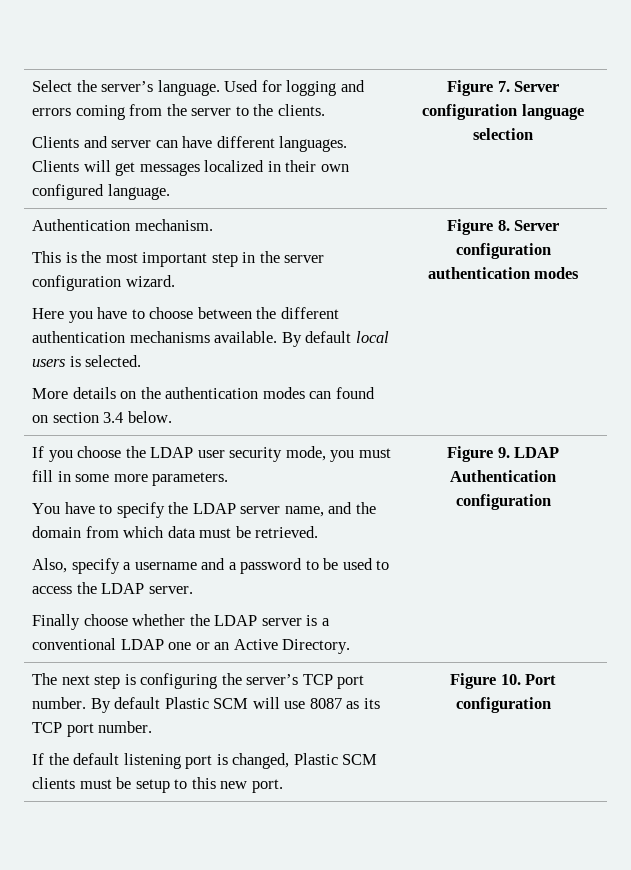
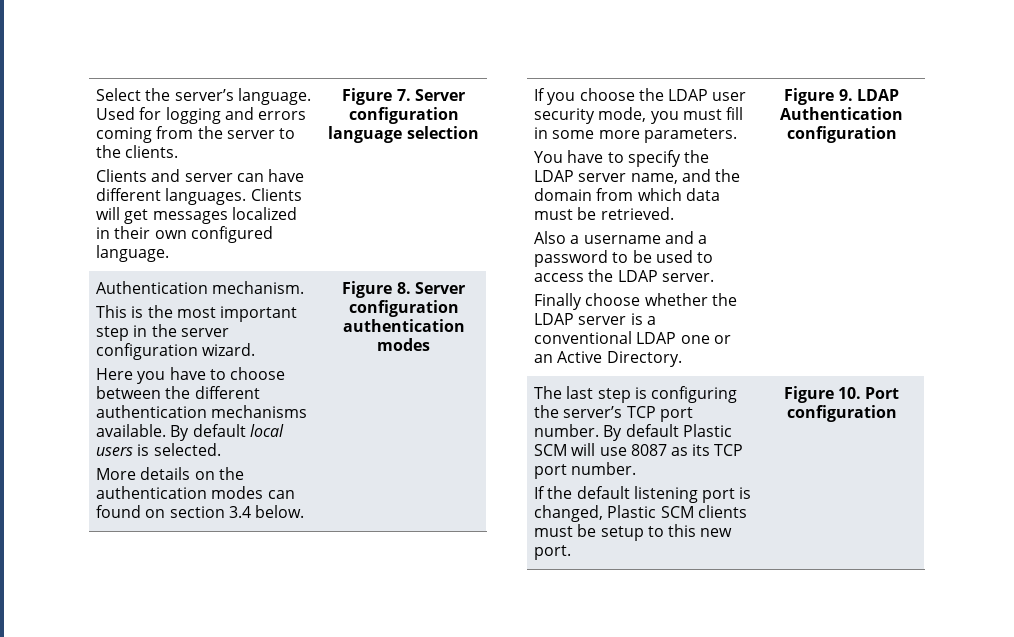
- Also, specify a username and a password to be used to access the LDAP server.
+ Also a username and a password to be used to access the LDAP server.
- The next step is configuring the server’s TCP port number.
+ The last step is configuring the server’s TCP port number.

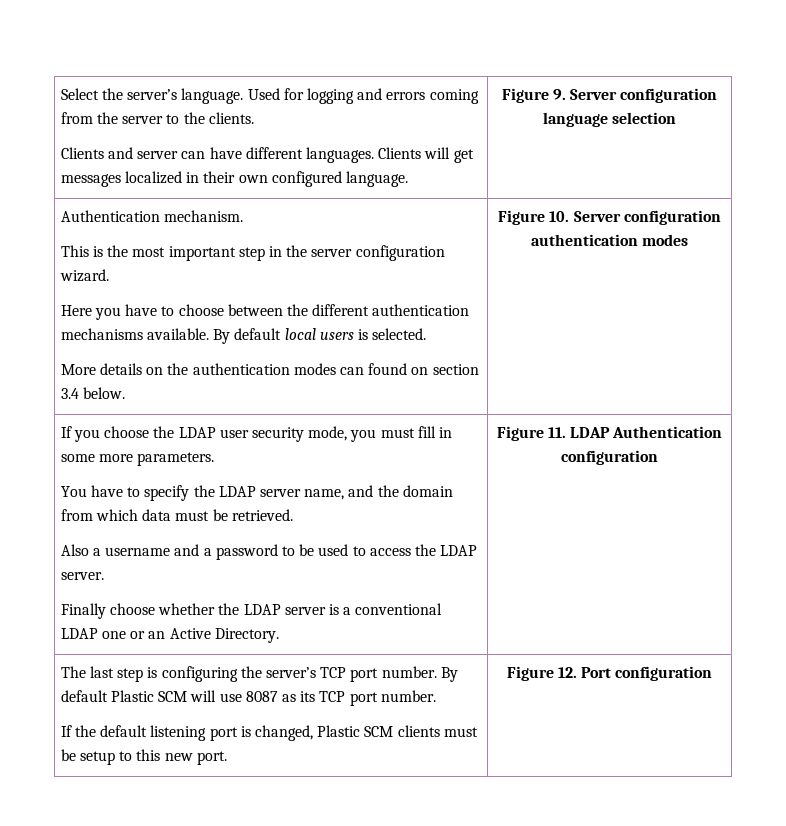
  Select the server’s language. Used for logging and errors coming from the server to the clients.
- Clients and server can have different languages. Clients will get messages localized in their own configured language. | Figure 7. Server configuration language selection
+ Clients and server can have different languages. Clients will get messages localized in their own configured language. | Figure 9. Server configuration language selection
- Figure 8. Server configuration authentication modes
+ Figure 10. Server configuration authentication modes
- Figure 9. LDAP Authentication configuration
+ Figure 11. LDAP Authentication configuration
- Figure 10. Port configuration
+ Figure 12. Port configuration

